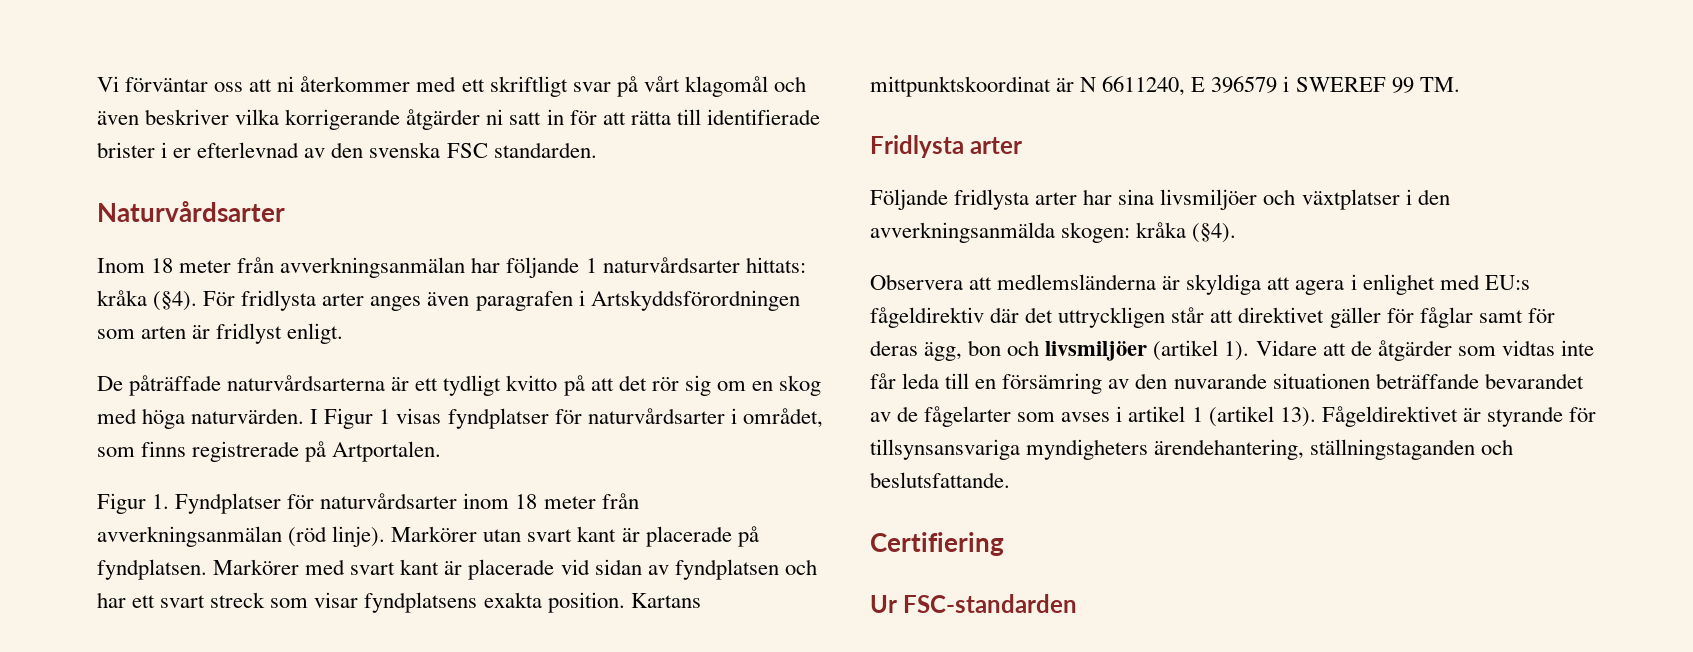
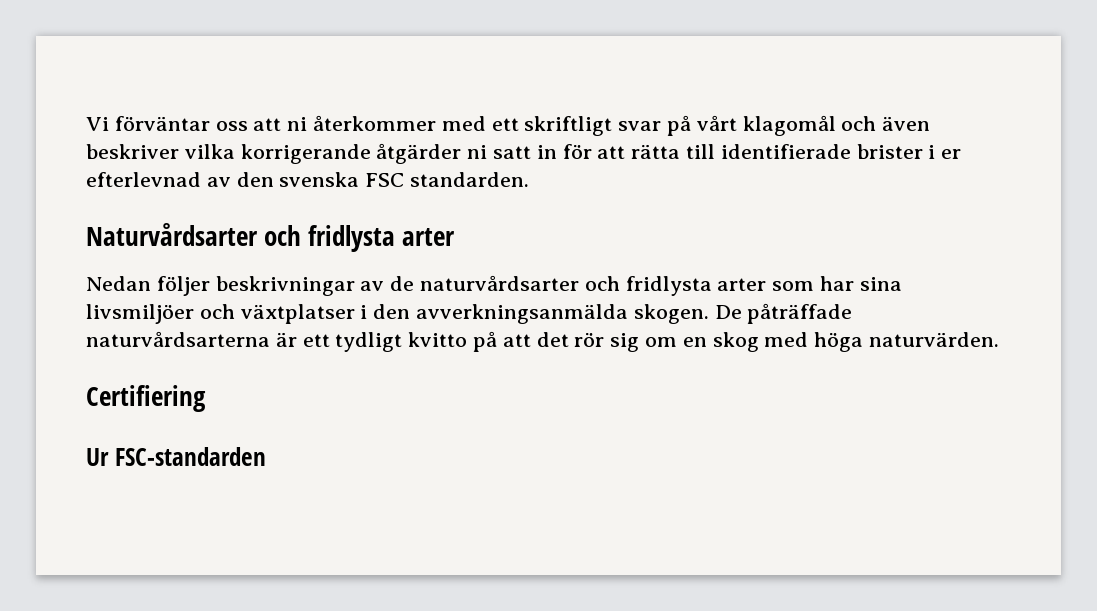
- Naturvårdsarter
- Inom 18 meter från avverkningsanmälan har följande 1 naturvårdsarter hittats: kråka (§4). För fridlysta arter anges även paragrafen i Artskyddsförordningen som arten är fridlyst enligt.
- De påträffade naturvårdsarterna är ett tydligt kvitto på att det rör sig om en skog med höga naturvärden. I Figur 1 visas fyndplatser för naturvårdsarter i området, som finns registrerade på Artportalen.
- Figur 1. Fyndplatser för naturvårdsarter inom 18 meter från avverkningsanmälan (röd linje). Markörer utan svart kant är placerade på fyndplatsen. Markörer med svart kant är placerade vid sidan av fyndplatsen och har ett svart streck som visar fyndplatsens exakta position. Kartans mittpunktskoordinat är N 6611240, E 396579 i SWEREF 99 TM.
- Fridlysta arter
- Följande fridlysta arter har sina livsmiljöer och växtplatser i den avverkningsanmälda skogen: kråka (§4).
- Observera att medlemsländerna är skyldiga att agera i enlighet med EU:s fågeldirektiv där det uttryckligen står att direktivet gäller för fåglar samt för deras ägg, bon och livsmiljöer (artikel 1). Vidare att de åtgärder som vidtas inte får leda till en försämring av den nuvarande situationen beträffande bevarandet av de fågelarter som avses i artikel 1 (artikel 13). Fågeldirektivet är styrande för tillsynsansvariga myndigheters ärendehantering, ställningstaganden och beslutsfattande.
+ Naturvårdsarter och fridlysta arter
+ Nedan följer beskrivningar av de naturvårdsarter och fridlysta arter som har sina livsmiljöer och växtplatser i den avverkningsanmälda skogen. De påträffade naturvårdsarterna är ett tydligt kvitto på att det rör sig om en skog med höga naturvärden.

